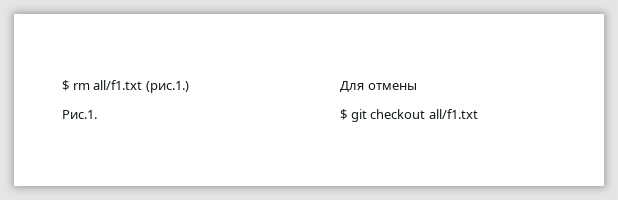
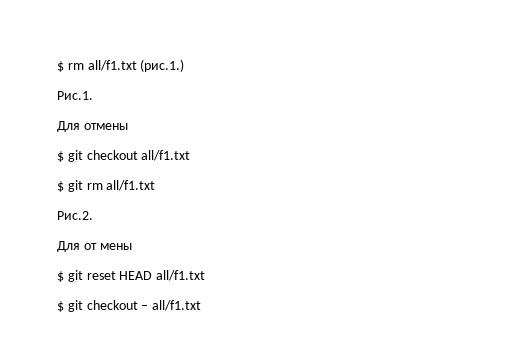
+ $ git rm all/f1.txt
+ Рис.2.
+ Для от мены
+ $ git reset HEAD all/f1.txt
+ $ git checkout – all/f1.txt

